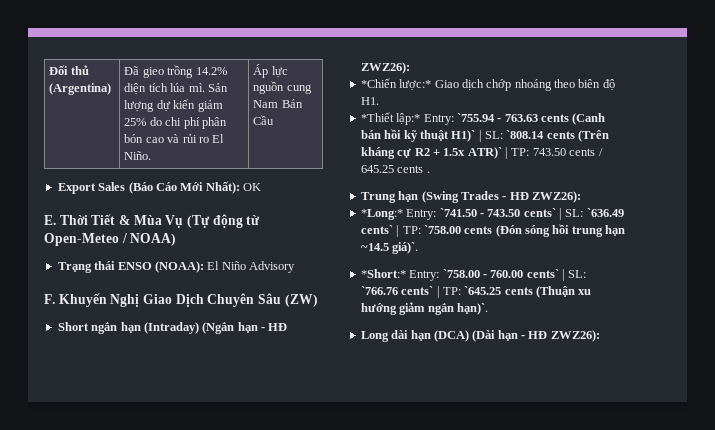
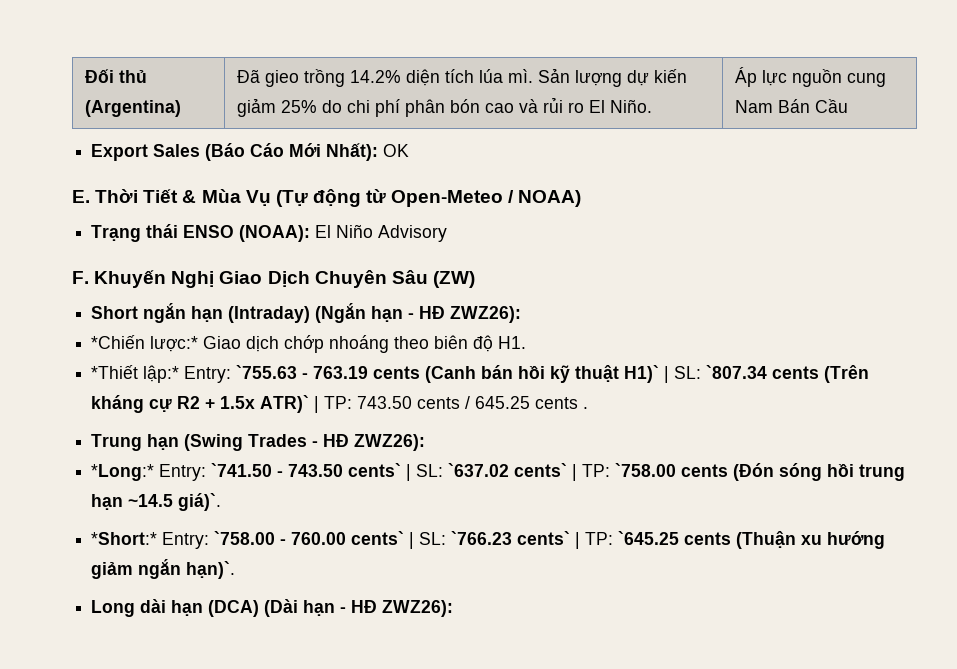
- *Thiết lập:* Entry: `755.94 - 763.63 cents (Canh bán hồi kỹ thuật H1)` | SL: `808.14 cents (Trên kháng cự R2 + 1.5x ATR)` | TP: 743.50 cents / 645.25 cents .
+ *Thiết lập:* Entry: `755.63 - 763.19 cents (Canh bán hồi kỹ thuật H1)` | SL: `807.34 cents (Trên kháng cự R2 + 1.5x ATR)` | TP: 743.50 cents / 645.25 cents .
- *Long:* Entry: `741.50 - 743.50 cents` | SL: `636.49 cents` | TP: `758.00 cents (Đón sóng hồi trung hạn ~14.5 giá)`.
+ *Long:* Entry: `741.50 - 743.50 cents` | SL: `637.02 cents` | TP: `758.00 cents (Đón sóng hồi trung hạn ~14.5 giá)`.
- *Short:* Entry: `758.00 - 760.00 cents` | SL: `766.76 cents` | TP: `645.25 cents (Thuận xu hướng giảm ngắn hạn)`.
+ *Short:* Entry: `758.00 - 760.00 cents` | SL: `766.23 cents` | TP: `645.25 cents (Thuận xu hướng giảm ngắn hạn)`.

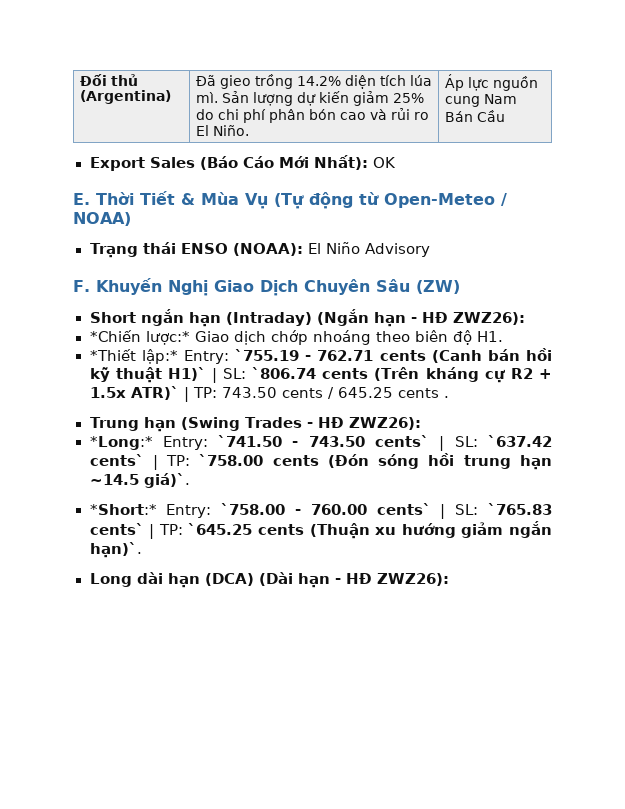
- *Thiết lập:* Entry: `755.63 - 763.19 cents (Canh bán hồi kỹ thuật H1)` | SL: `807.34 cents (Trên kháng cự R2 + 1.5x ATR)` | TP: 743.50 cents / 645.25 cents .
+ *Thiết lập:* Entry: `755.19 - 762.71 cents (Canh bán hồi kỹ thuật H1)` | SL: `806.74 cents (Trên kháng cự R2 + 1.5x ATR)` | TP: 743.50 cents / 645.25 cents .
- *Long:* Entry: `741.50 - 743.50 cents` | SL: `637.02 cents` | TP: `758.00 cents (Đón sóng hồi trung hạn ~14.5 giá)`.
+ *Long:* Entry: `741.50 - 743.50 cents` | SL: `637.42 cents` | TP: `758.00 cents (Đón sóng hồi trung hạn ~14.5 giá)`.
- *Short:* Entry: `758.00 - 760.00 cents` | SL: `766.23 cents` | TP: `645.25 cents (Thuận xu hướng giảm ngắn hạn)`.
+ *Short:* Entry: `758.00 - 760.00 cents` | SL: `765.83 cents` | TP: `645.25 cents (Thuận xu hướng giảm ngắn hạn)`.

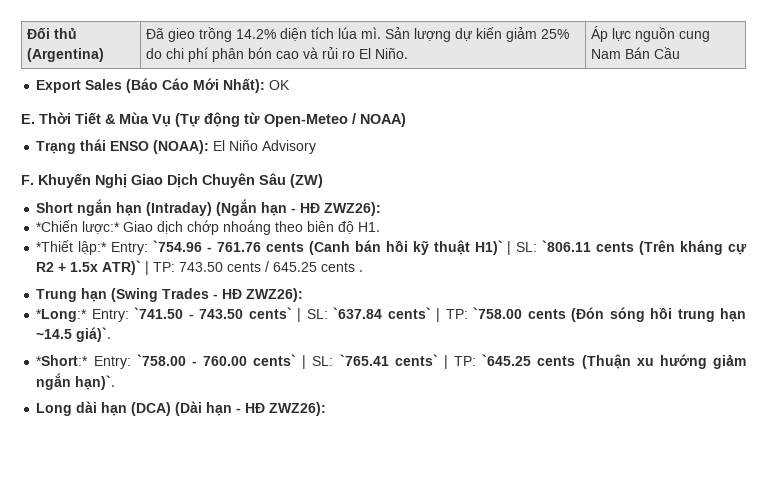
- *Thiết lập:* Entry: `755.19 - 762.71 cents (Canh bán hồi kỹ thuật H1)` | SL: `806.74 cents (Trên kháng cự R2 + 1.5x ATR)` | TP: 743.50 cents / 645.25 cents .
+ *Thiết lập:* Entry: `754.96 - 761.76 cents (Canh bán hồi kỹ thuật H1)` | SL: `806.11 cents (Trên kháng cự R2 + 1.5x ATR)` | TP: 743.50 cents / 645.25 cents .
- *Long:* Entry: `741.50 - 743.50 cents` | SL: `637.42 cents` | TP: `758.00 cents (Đón sóng hồi trung hạn ~14.5 giá)`.
+ *Long:* Entry: `741.50 - 743.50 cents` | SL: `637.84 cents` | TP: `758.00 cents (Đón sóng hồi trung hạn ~14.5 giá)`.
- *Short:* Entry: `758.00 - 760.00 cents` | SL: `765.83 cents` | TP: `645.25 cents (Thuận xu hướng giảm ngắn hạn)`.
+ *Short:* Entry: `758.00 - 760.00 cents` | SL: `765.41 cents` | TP: `645.25 cents (Thuận xu hướng giảm ngắn hạn)`.

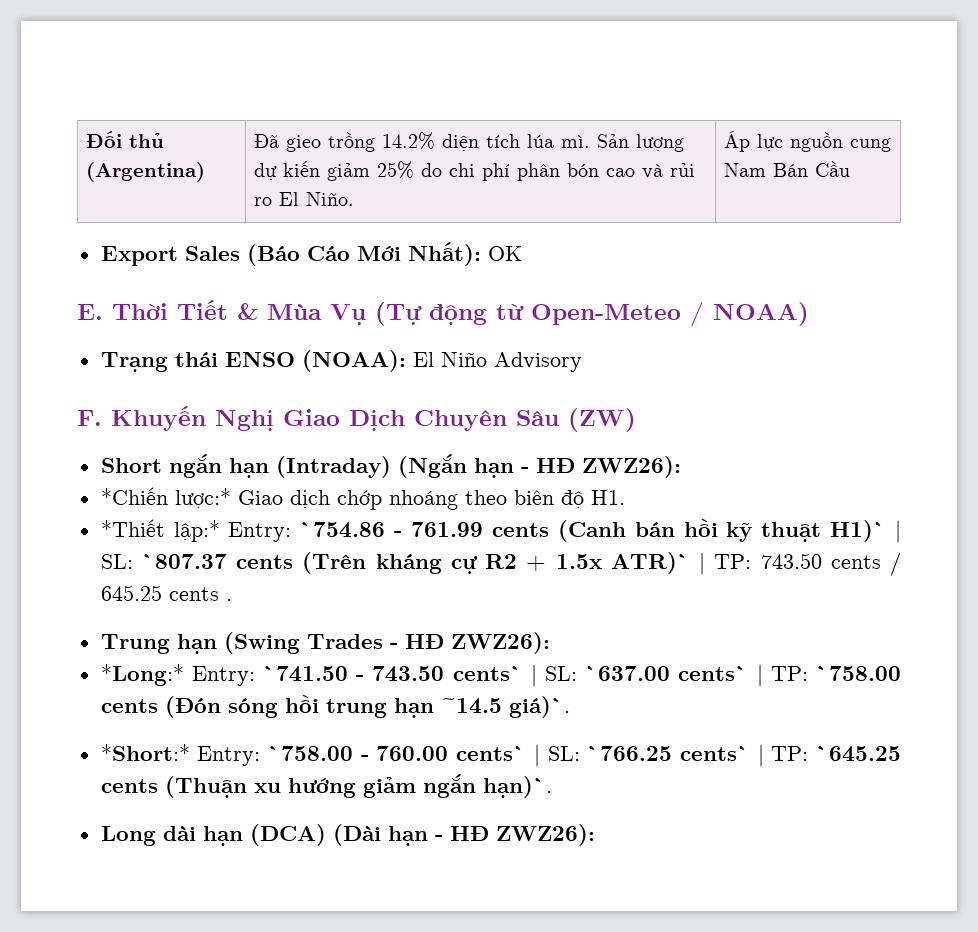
- *Thiết lập:* Entry: `754.96 - 761.76 cents (Canh bán hồi kỹ thuật H1)` | SL: `806.11 cents (Trên kháng cự R2 + 1.5x ATR)` | TP: 743.50 cents / 645.25 cents .
+ *Thiết lập:* Entry: `754.86 - 761.99 cents (Canh bán hồi kỹ thuật H1)` | SL: `807.37 cents (Trên kháng cự R2 + 1.5x ATR)` | TP: 743.50 cents / 645.25 cents .
- *Long:* Entry: `741.50 - 743.50 cents` | SL: `637.84 cents` | TP: `758.00 cents (Đón sóng hồi trung hạn ~14.5 giá)`.
+ *Long:* Entry: `741.50 - 743.50 cents` | SL: `637.00 cents` | TP: `758.00 cents (Đón sóng hồi trung hạn ~14.5 giá)`.
- *Short:* Entry: `758.00 - 760.00 cents` | SL: `765.41 cents` | TP: `645.25 cents (Thuận xu hướng giảm ngắn hạn)`.
+ *Short:* Entry: `758.00 - 760.00 cents` | SL: `766.25 cents` | TP: `645.25 cents (Thuận xu hướng giảm ngắn hạn)`.

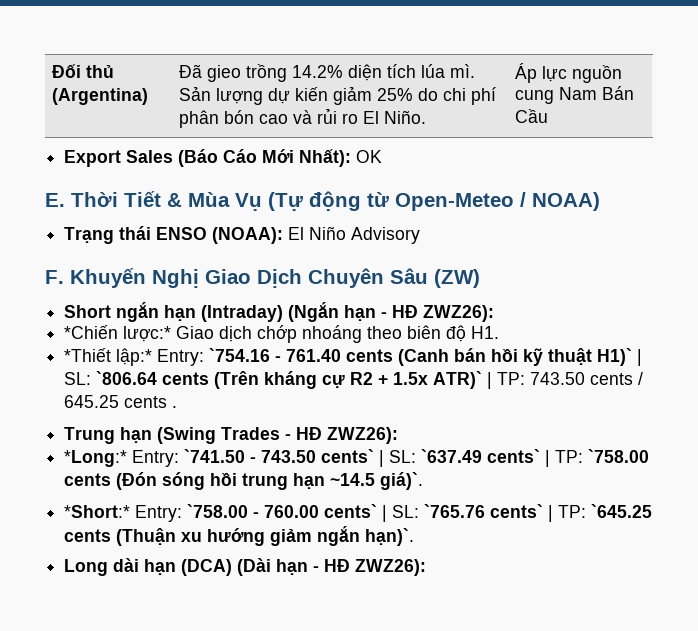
- *Thiết lập:* Entry: `754.86 - 761.99 cents (Canh bán hồi kỹ thuật H1)` | SL: `807.37 cents (Trên kháng cự R2 + 1.5x ATR)` | TP: 743.50 cents / 645.25 cents .
+ *Thiết lập:* Entry: `754.16 - 761.40 cents (Canh bán hồi kỹ thuật H1)` | SL: `806.64 cents (Trên kháng cự R2 + 1.5x ATR)` | TP: 743.50 cents / 645.25 cents .
- *Long:* Entry: `741.50 - 743.50 cents` | SL: `637.00 cents` | TP: `758.00 cents (Đón sóng hồi trung hạn ~14.5 giá)`.
+ *Long:* Entry: `741.50 - 743.50 cents` | SL: `637.49 cents` | TP: `758.00 cents (Đón sóng hồi trung hạn ~14.5 giá)`.
- *Short:* Entry: `758.00 - 760.00 cents` | SL: `766.25 cents` | TP: `645.25 cents (Thuận xu hướng giảm ngắn hạn)`.
+ *Short:* Entry: `758.00 - 760.00 cents` | SL: `765.76 cents` | TP: `645.25 cents (Thuận xu hướng giảm ngắn hạn)`.

